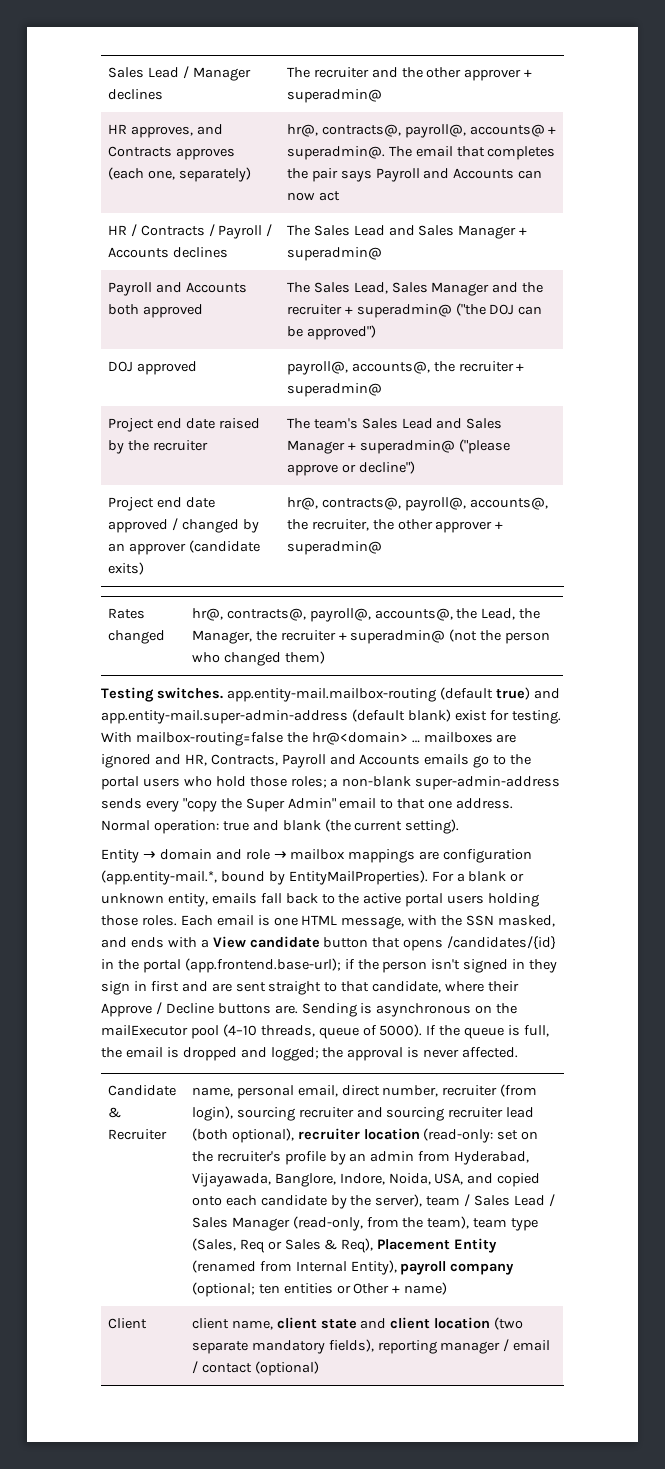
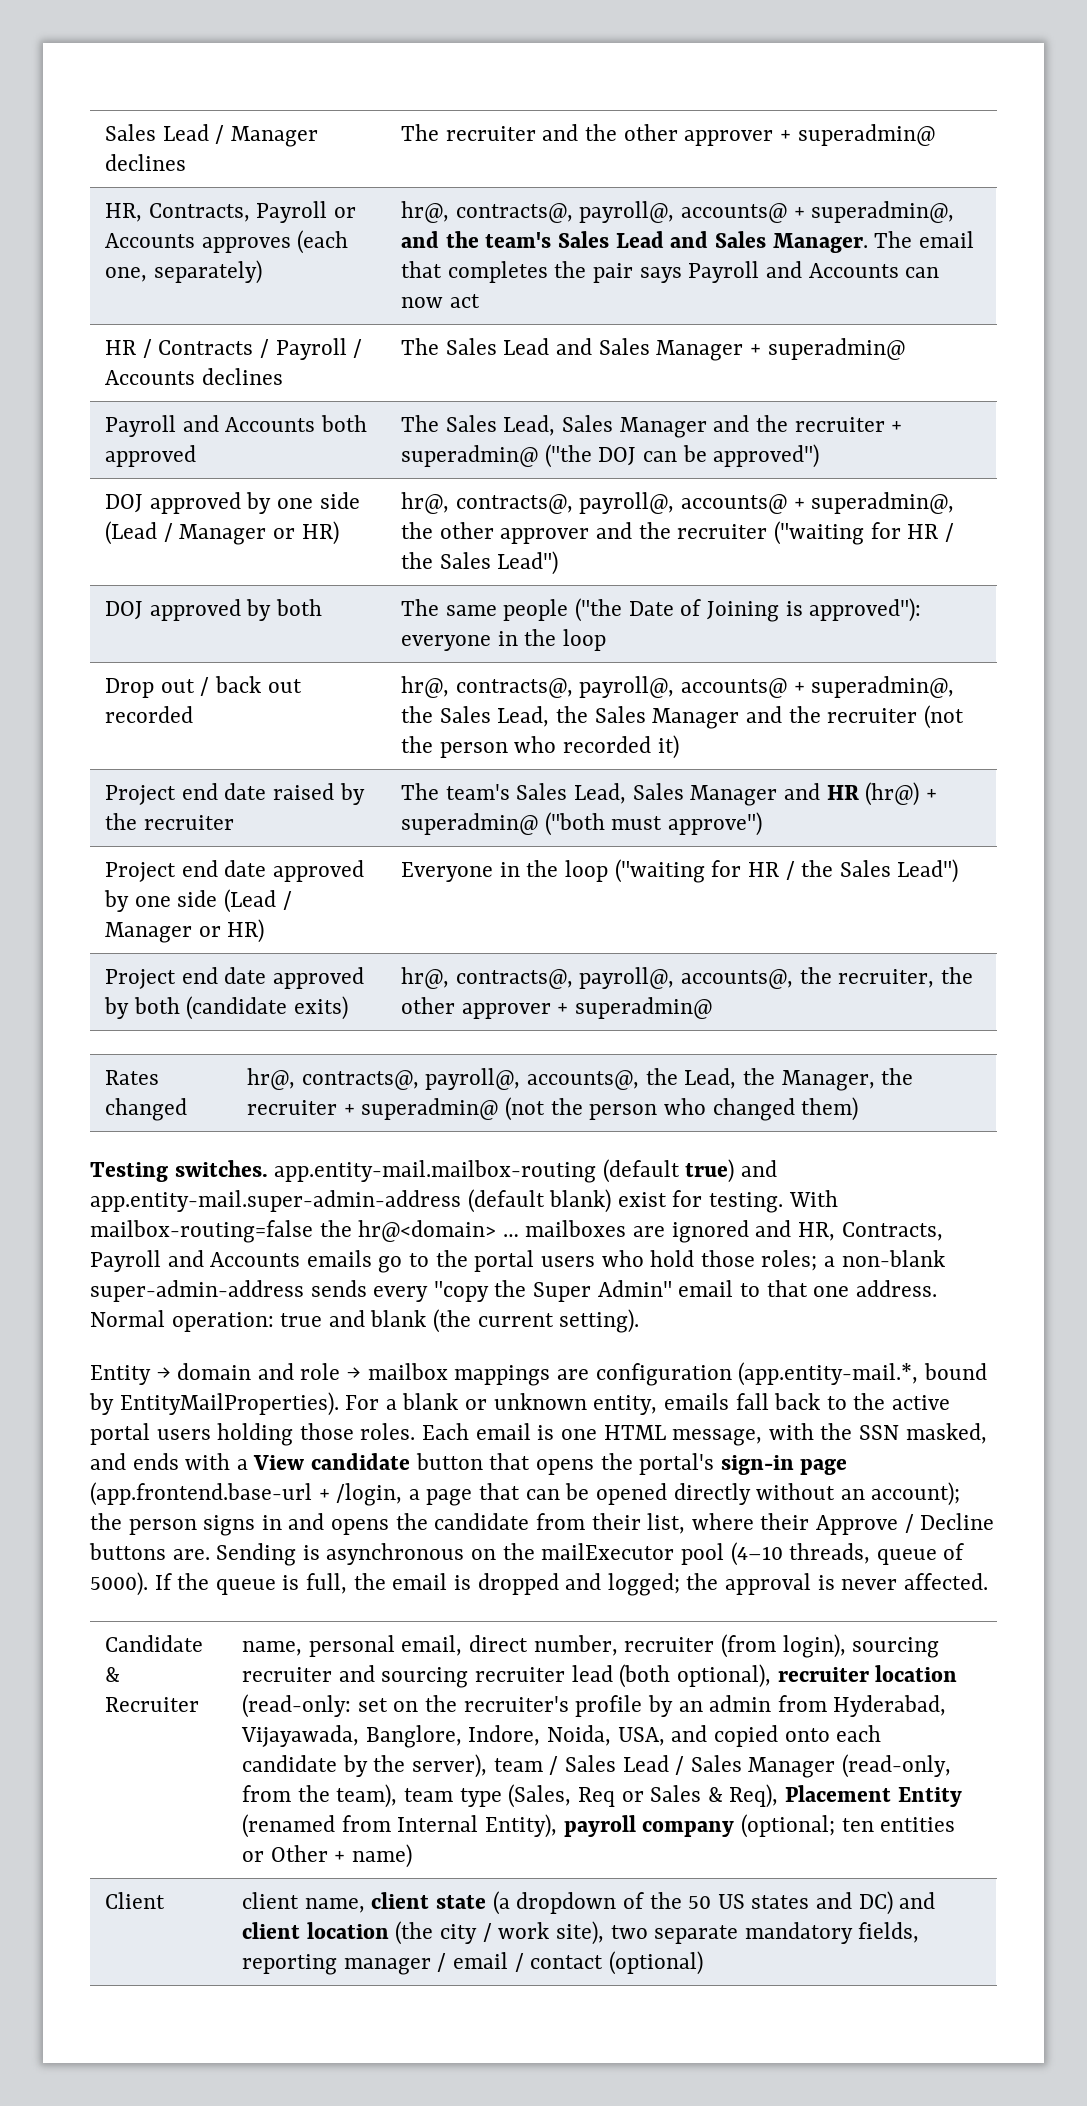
- HR approves, and Contracts approves (each one, separately) | hr@, contracts@, payroll@, accounts@ + superadmin@. The email that completes the pair says Payroll and Accounts can now act
+ HR, Contracts, Payroll or Accounts approves (each one, separately) | hr@, contracts@, payroll@, accounts@ + superadmin@, and the team's Sales Lead and Sales Manager. The email that completes the pair says Payroll and Accounts can now act
- DOJ approved | payroll@, accounts@, the recruiter + superadmin@
+ DOJ approved by one side (Lead / Manager or HR) | hr@, contracts@, payroll@, accounts@ + superadmin@, the other approver and the recruiter ("waiting for HR / the Sales Lead")
+ DOJ approved by both | The same people ("the Date of Joining is approved"): everyone in the loop
+ Drop out / back out recorded | hr@, contracts@, payroll@, accounts@ + superadmin@, the Sales Lead, the Sales Manager and the recruiter (not the person who recorded it)
- Project end date raised by the recruiter | The team's Sales Lead and Sales Manager + superadmin@ ("please approve or decline")
- Project end date approved / changed by an approver (candidate exits) | hr@, contracts@, payroll@, accounts@, the recruiter, the other approver + superadmin@
+ Project end date raised by the recruiter | The team's Sales Lead, Sales Manager and HR (hr@) + superadmin@ ("both must approve")
+ Project end date approved by one side (Lead / Manager or HR) | Everyone in the loop ("waiting for HR / the Sales Lead")
+ Project end date approved by both (candidate exits) | hr@, contracts@, payroll@, accounts@, the recruiter, the other approver + superadmin@
- Each email is one HTML message, with the SSN masked, and ends with a View candidate button that opens /candidates/{id} in the portal (app.frontend.base-url); if the person isn't signed in they sign in first and are sent straight to that candidate, where their Approve / Decline buttons are.
+ Each email is one HTML message, with the SSN masked, and ends with a View candidate button that opens the portal's sign-in page (app.frontend.base-url + /login, a page that can be opened directly without an account); the person signs in and opens the candidate from their list, where their Approve / Decline buttons are.
- Client | client name, client state and client location (two separate mandatory fields), reporting manager / email / contact (optional)
+ Client | client name, client state (a dropdown of the 50 US states and DC) and client location (the city / work site), two separate mandatory fields, reporting manager / email / contact (optional)

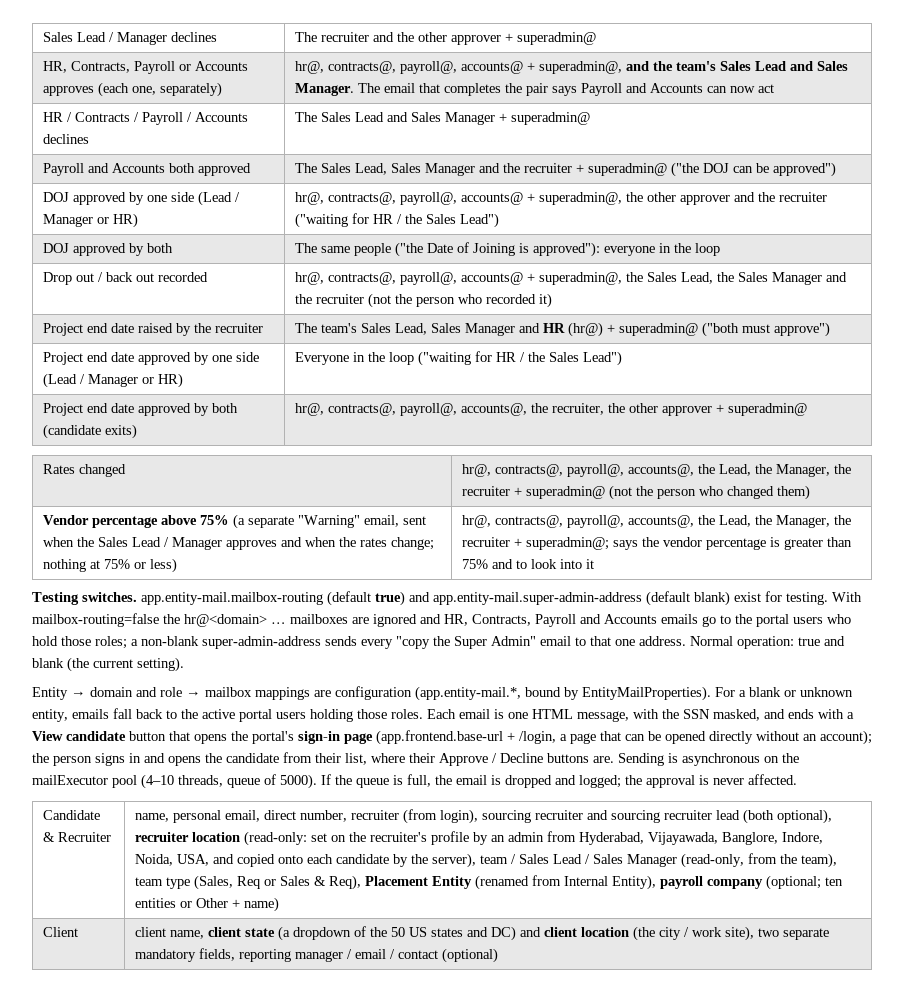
+ Vendor percentage above 75% (a separate "Warning" email, sent when the Sales Lead / Manager approves and when the rates change; nothing at 75% or less) | hr@, contracts@, payroll@, accounts@, the Lead, the Manager, the recruiter + superadmin@; says the vendor percentage is greater than 75% and to look into it

